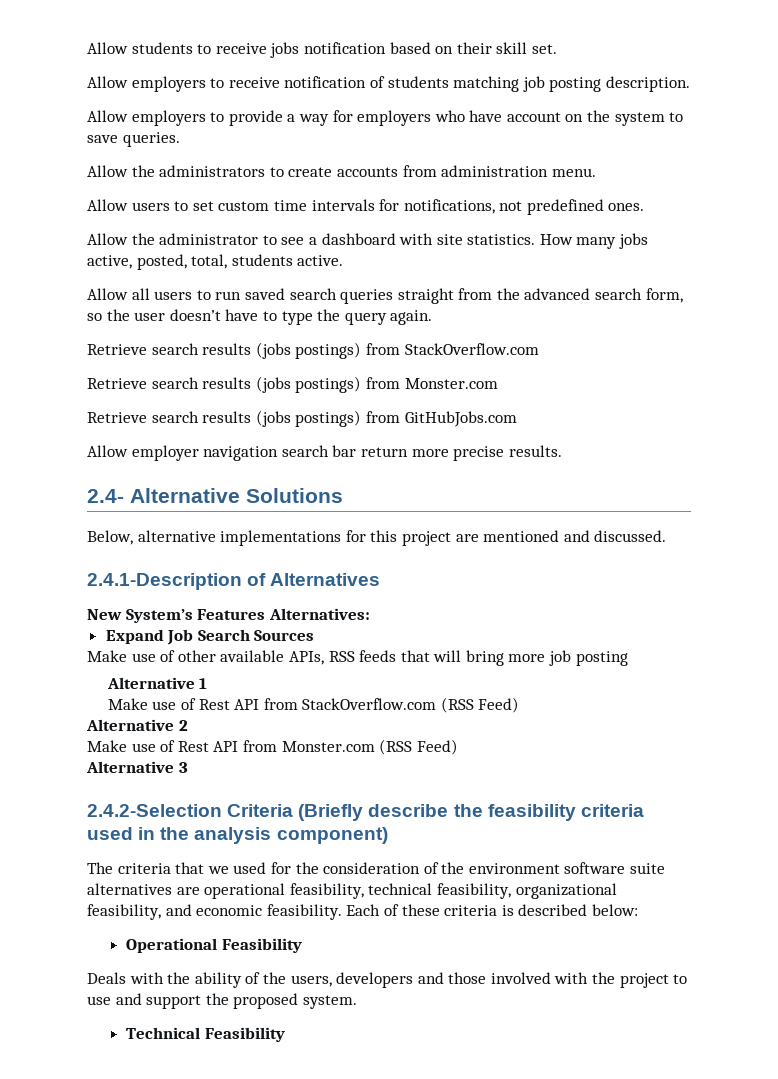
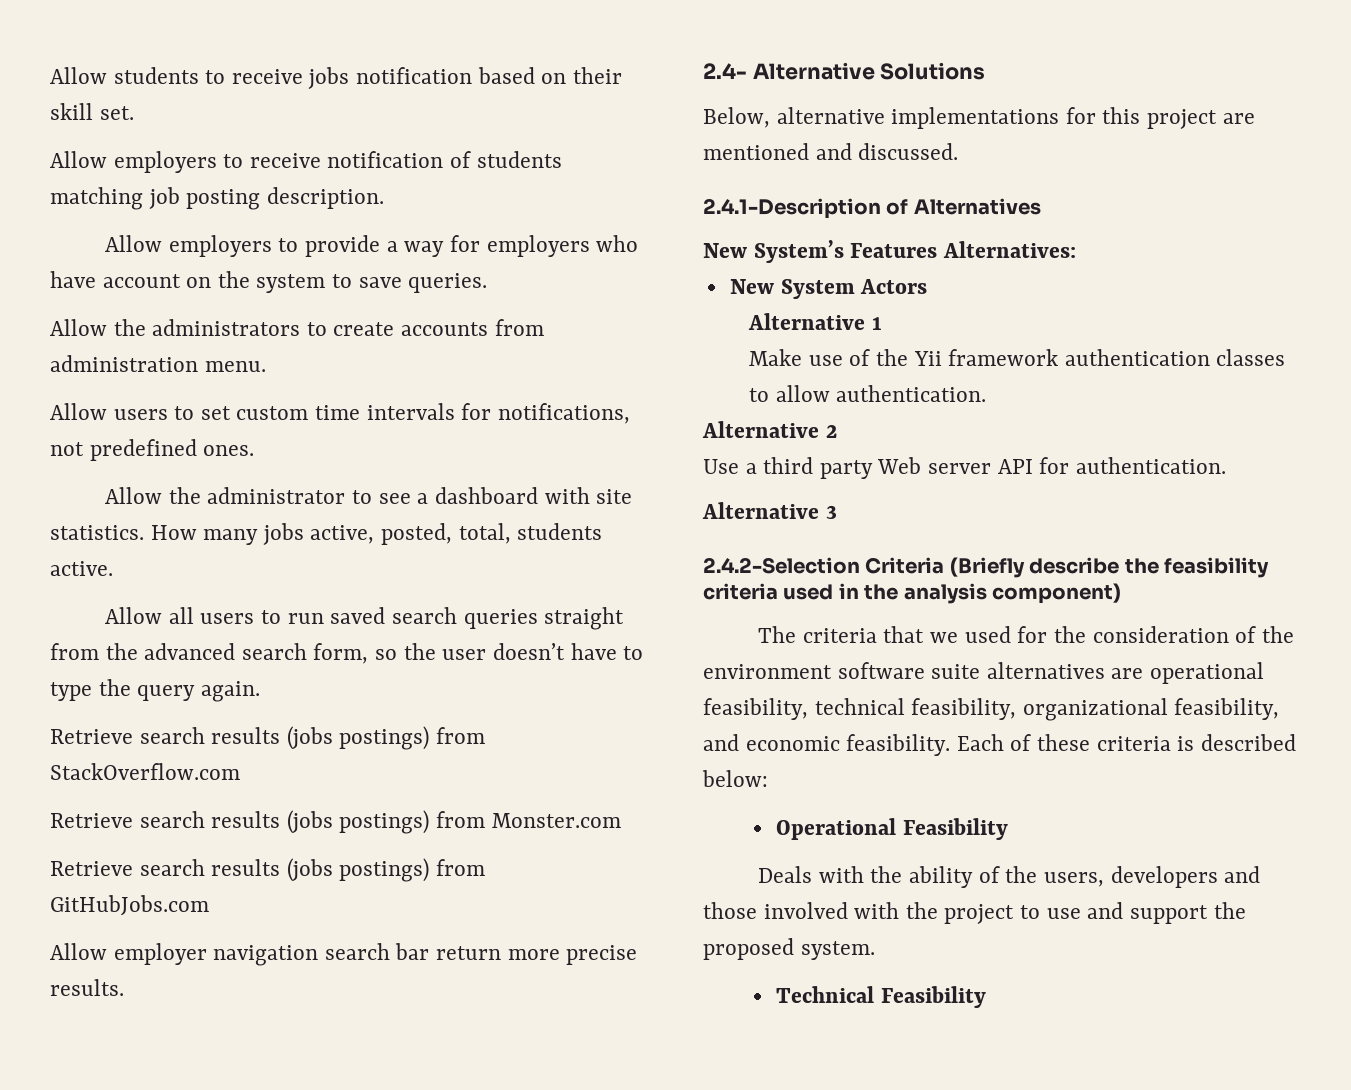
- Expand Job Search Sources
- Make use of other available APIs, RSS feeds that will bring more job posting
+ New System Actors
- Make use of Rest API from StackOverflow.com (RSS Feed)
+ Make use of the Yii framework authentication classes to allow authentication.
  Alternative 2
- Make use of Rest API from Monster.com (RSS Feed)
+ Use a third party Web server API for authentication.

